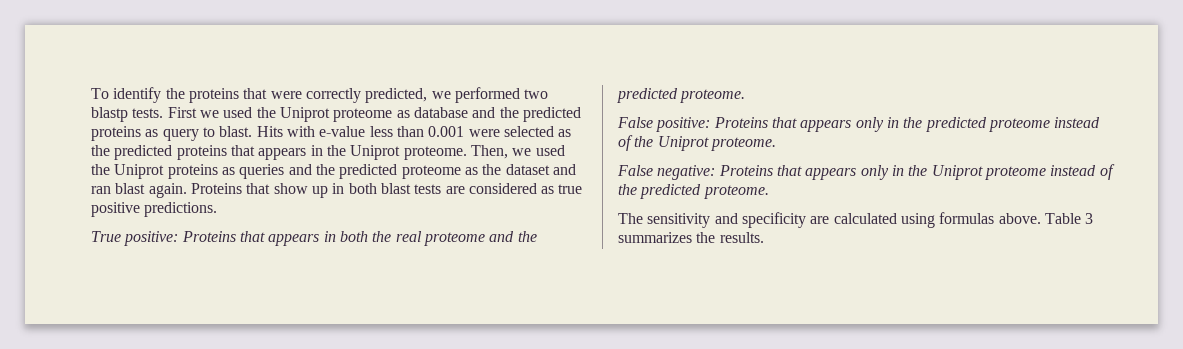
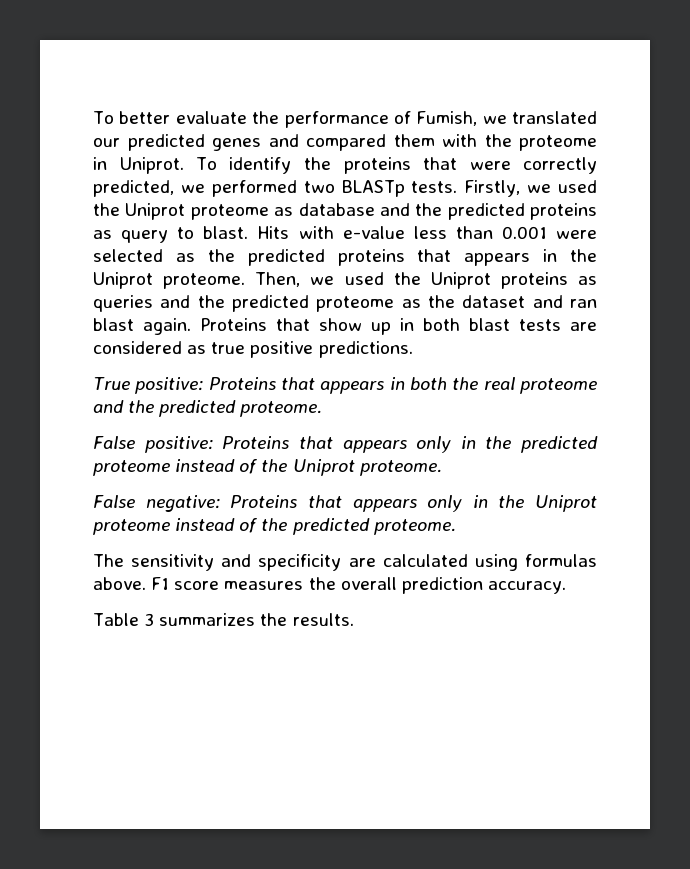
- To identify the proteins that were correctly predicted, we performed two blastp tests. First we used the Uniprot proteome as database and the predicted proteins as query to blast.
+ To better evaluate the performance of Fumish, we translated our predicted genes and compared them with the proteome in Uniprot. To identify the proteins that were correctly predicted, we performed two BLASTp tests. Firstly, we used the Uniprot proteome as database and the predicted proteins as query to blast.
- The sensitivity and specificity are calculated using formulas above. Table 3 summarizes the results.
+ The sensitivity and specificity are calculated using formulas above. F1 score measures the overall prediction accuracy.
+ Table 3 summarizes the results.

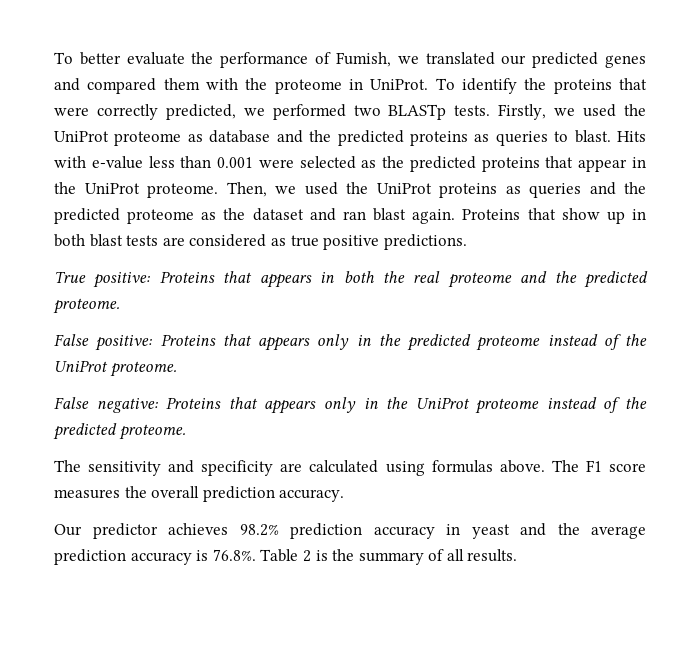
- To better evaluate the performance of Fumish, we translated our predicted genes and compared them with the proteome in Uniprot.
+ To better evaluate the performance of Fumish, we translated our predicted genes and compared them with the proteome in UniProt.
- Firstly, we used the Uniprot proteome as database and the predicted proteins as query to blast.
+ Firstly, we used the UniProt proteome as database and the predicted proteins as queries to blast.
- Hits with e-value less than 0.001 were selected as the predicted proteins that appears in the Uniprot proteome.
+ Hits with e-value less than 0.001 were selected as the predicted proteins that appear in the UniProt proteome.
- Then, we used the Uniprot proteins as queries and the predicted proteome as the dataset and ran blast again.
+ Then, we used the UniProt proteins as queries and the predicted proteome as the dataset and ran blast again.
- False positive: Proteins that appears only in the predicted proteome instead of the Uniprot proteome.
+ False positive: Proteins that appears only in the predicted proteome instead of the UniProt proteome.
- False negative: Proteins that appears only in the Uniprot proteome instead of the predicted proteome.
+ False negative: Proteins that appears only in the UniProt proteome instead of the predicted proteome.
- F1 score measures the overall prediction accuracy.
+ The F1 score measures the overall prediction accuracy.
- Table 3 summarizes the results.
+ Our predictor achieves 98.2% prediction accuracy in yeast and the average prediction accuracy is 76.8%. Table 2 is the summary of all results.

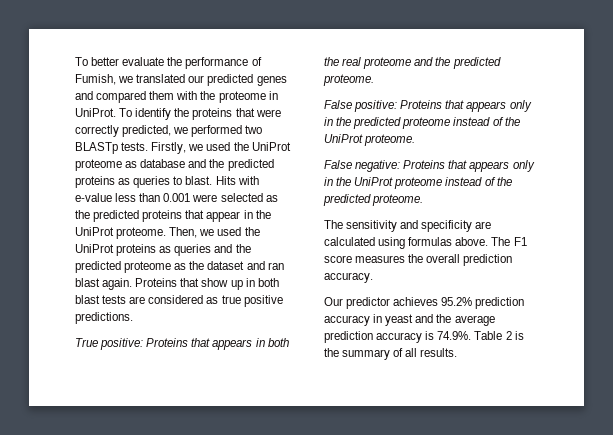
- Our predictor achieves 98.2% prediction accuracy in yeast and the average prediction accuracy is 76.8%. Table 2 is the summary of all results.
+ Our predictor achieves 95.2% prediction accuracy in yeast and the average prediction accuracy is 74.9%. Table 2 is the summary of all results.

